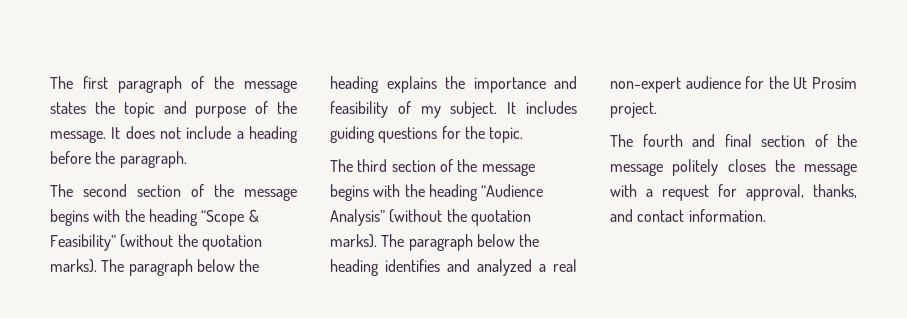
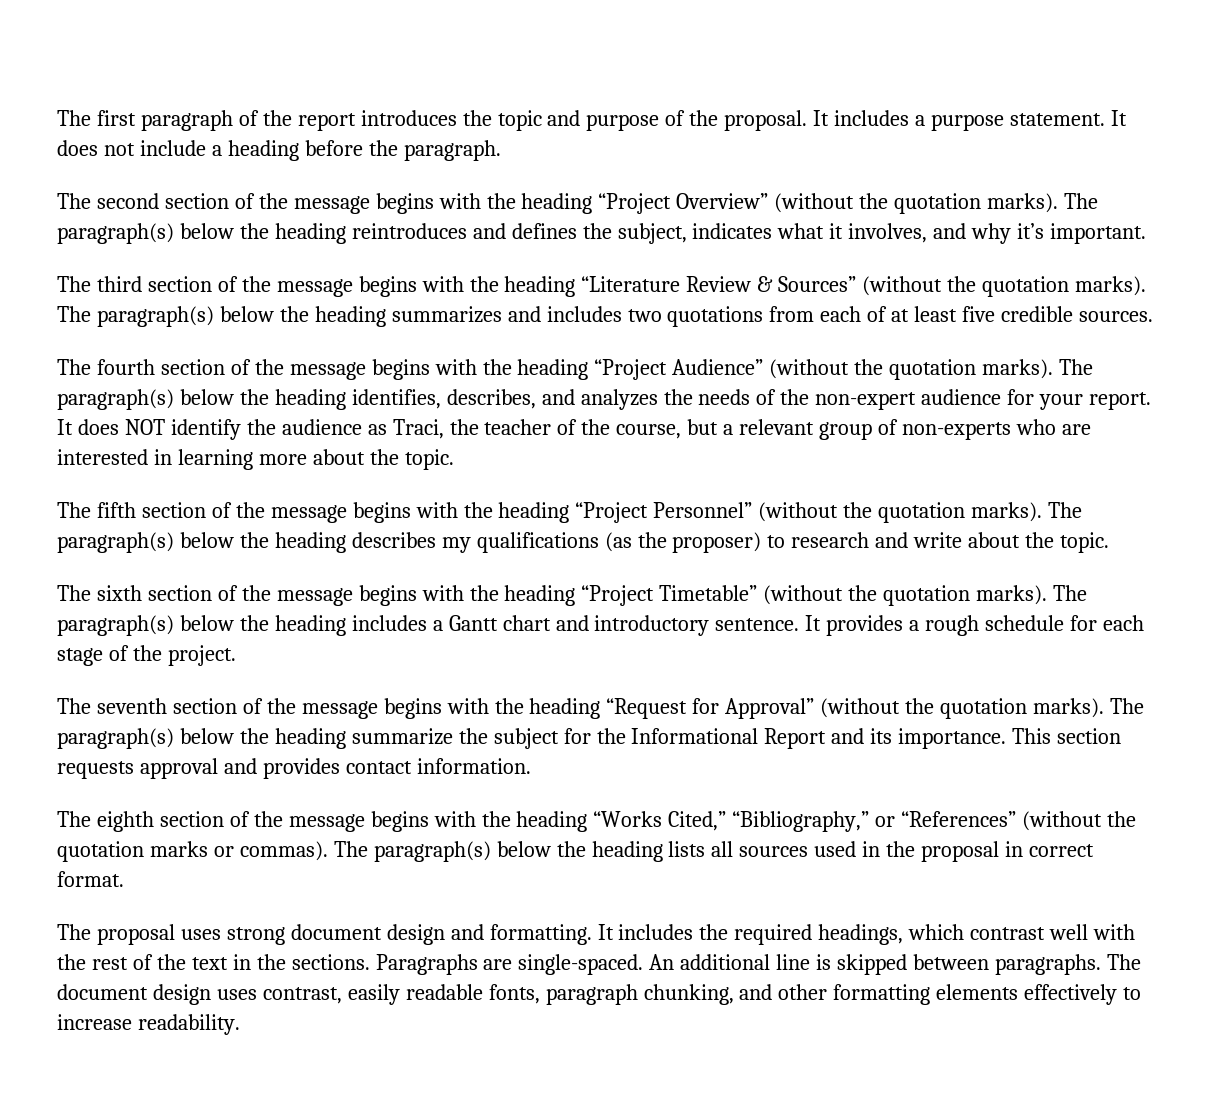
- The first paragraph of the message states the topic and purpose of the message.
+ The first paragraph of the report introduces the topic and purpose of the proposal. It includes a purpose statement.
- The second section of the message begins with the heading “Scope & Feasibility” (without the quotation marks). The paragraph below the heading explains the importance and feasibility of my subject. It includes guiding questions for the topic.
+ The second section of the message begins with the heading “Project Overview” (without the quotation marks). The paragraph(s) below the heading reintroduces and defines the subject, indicates what it involves, and why it’s important.
- The third section of the message begins with the heading “Audience Analysis” (without the quotation marks). The paragraph below the heading identifies and analyzed a real non-expert audience for the Ut Prosim project.
+ The third section of the message begins with the heading “Literature Review & Sources” (without the quotation marks). The paragraph(s) below the heading summarizes and includes two quotations from each of at least five credible sources.
- The fourth and final section of the message politely closes the message with a request for approval, thanks, and contact information.
+ The fourth section of the message begins with the heading “Project Audience” (without the quotation marks). The paragraph(s) below the heading identifies, describes, and analyzes the needs of the non-expert audience for your report. It does NOT identify the audience as Traci, the teacher of the course, but a relevant group of non-experts who are interested in learning more about the topic.
+ The fifth section of the message begins with the heading “Project Personnel” (without the quotation marks). The paragraph(s) below the heading describes my qualifications (as the proposer) to research and write about the topic.
+ The sixth section of the message begins with the heading “Project Timetable” (without the quotation marks). The paragraph(s) below the heading includes a Gantt chart and introductory sentence. It provides a rough schedule for each stage of the project.
+ The seventh section of the message begins with the heading “Request for Approval” (without the quotation marks). The paragraph(s) below the heading summarize the subject for the Informational Report and its importance. This section requests approval and provides contact information.
+ The eighth section of the message begins with the heading “Works Cited,” “Bibliography,” or “References” (without the quotation marks or commas). The paragraph(s) below the heading lists all sources used in the proposal in correct format.
+ The proposal uses strong document design and formatting. It includes the required headings, which contrast well with the rest of the text in the sections. Paragraphs are single-spaced. An additional line is skipped between paragraphs. The document design uses contrast, easily readable fonts, paragraph chunking, and other formatting elements effectively to increase readability.

